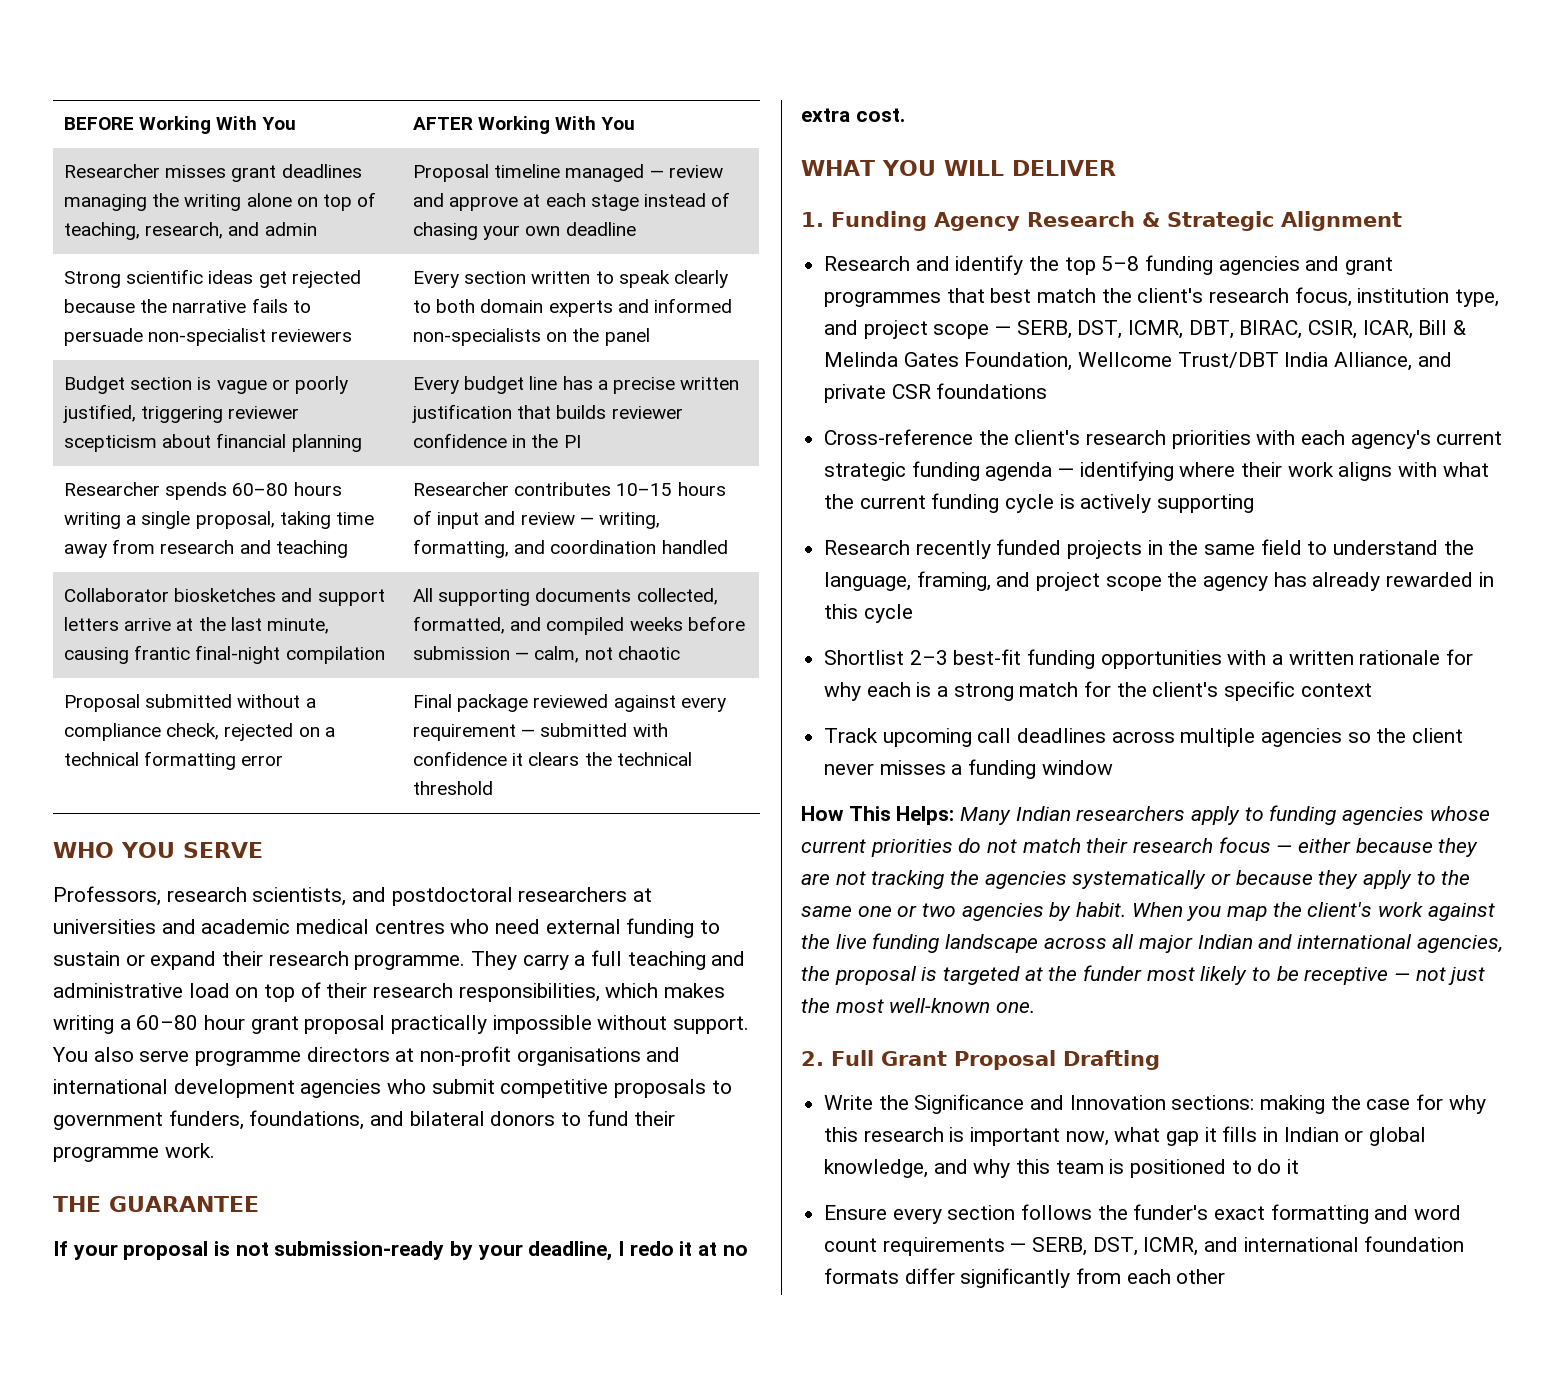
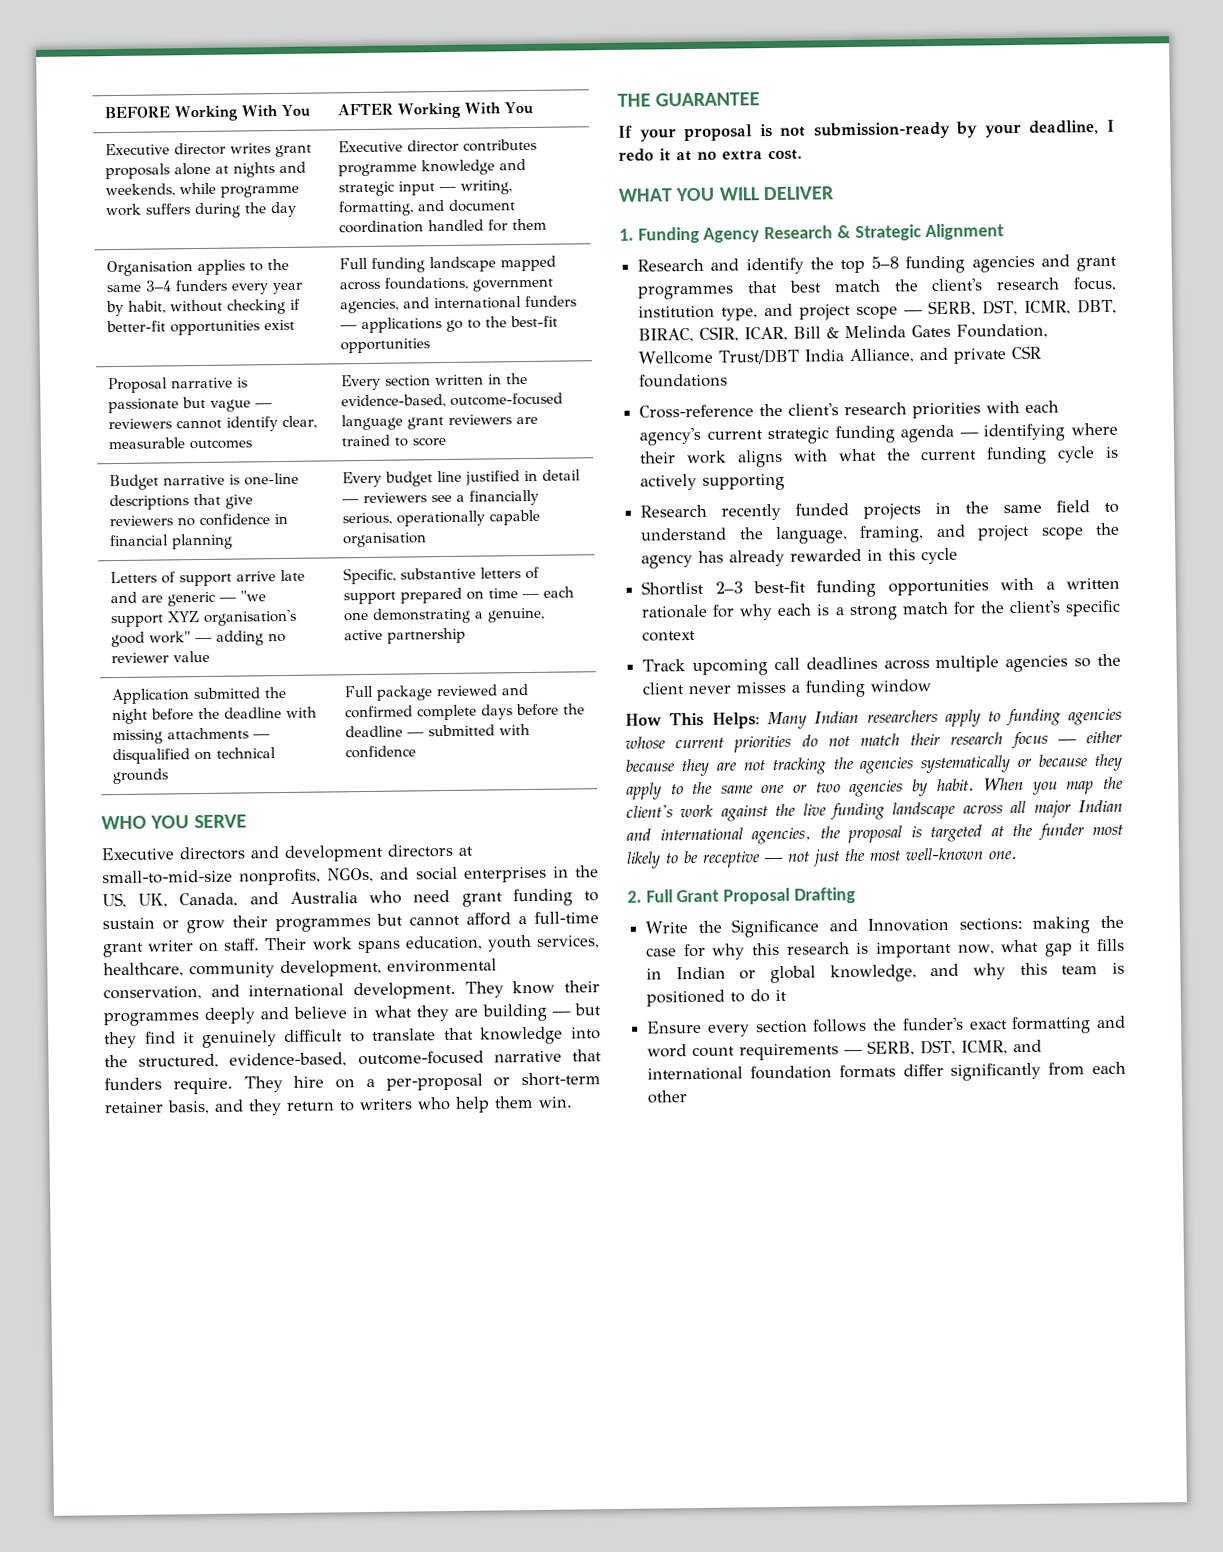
- Researcher misses grant deadlines managing the writing alone on top of teaching, research, and admin | Proposal timeline managed — review and approve at each stage instead of chasing your own deadline
- Strong scientific ideas get rejected because the narrative fails to persuade non-specialist reviewers | Every section written to speak clearly to both domain experts and informed non-specialists on the panel
- Budget section is vague or poorly justified, triggering reviewer scepticism about financial planning | Every budget line has a precise written justification that builds reviewer confidence in the PI
- Researcher spends 60–80 hours writing a single proposal, taking time away from research and teaching | Researcher contributes 10–15 hours of input and review — writing, formatting, and coordination handled
- Collaborator biosketches and support letters arrive at the last minute, causing frantic final-night compilation | All supporting documents collected, formatted, and compiled weeks before submission — calm, not chaotic
- Proposal submitted without a compliance check, rejected on a technical formatting error | Final package reviewed against every requirement — submitted with confidence it clears the technical threshold
+ Executive director writes grant proposals alone at nights and weekends, while programme work suffers during the day | Executive director contributes programme knowledge and strategic input — writing, formatting, and document coordination handled for them
+ Organisation applies to the same 3–4 funders every year by habit, without checking if better-fit opportunities exist | Full funding landscape mapped across foundations, government agencies, and international funders — applications go to the best-fit opportunities
+ Proposal narrative is passionate but vague — reviewers cannot identify clear, measurable outcomes | Every section written in the evidence-based, outcome-focused language grant reviewers are trained to score
+ Budget narrative is one-line descriptions that give reviewers no confidence in financial planning | Every budget line justified in detail — reviewers see a financially serious, operationally capable organisation
+ Letters of support arrive late and are generic — "we support XYZ organisation's good work" — adding no reviewer value | Specific, substantive letters of support prepared on time — each one demonstrating a genuine, active partnership
+ Application submitted the night before the deadline with missing attachments — disqualified on technical grounds | Full package reviewed and confirmed complete days before the deadline — submitted with confidence
  WHO YOU SERVE
- Professors, research scientists, and postdoctoral researchers at universities and academic medical centres who need external funding to sustain or expand their research programme. They carry a full teaching and administrative load on top of their research responsibilities, which makes writing a 60–80 hour grant proposal practically impossible without support. You also serve programme directors at non-profit organisations and international development agencies who submit competitive proposals to government funders, foundations, and bilateral donors to fund their programme work.
+ Executive directors and development directors at small-to-mid-size nonprofits, NGOs, and social enterprises in the US, UK, Canada, and Australia who need grant funding to sustain or grow their programmes but cannot afford a full-time grant writer on staff. Their work spans education, youth services, healthcare, community development, environmental conservation, and international development. They know their programmes deeply and believe in what they are building — but they find it genuinely difficult to translate that knowledge into the structured, evidence-based, outcome-focused narrative that funders require. They hire on a per-proposal or short-term retainer basis, and they return to writers who help them win.

